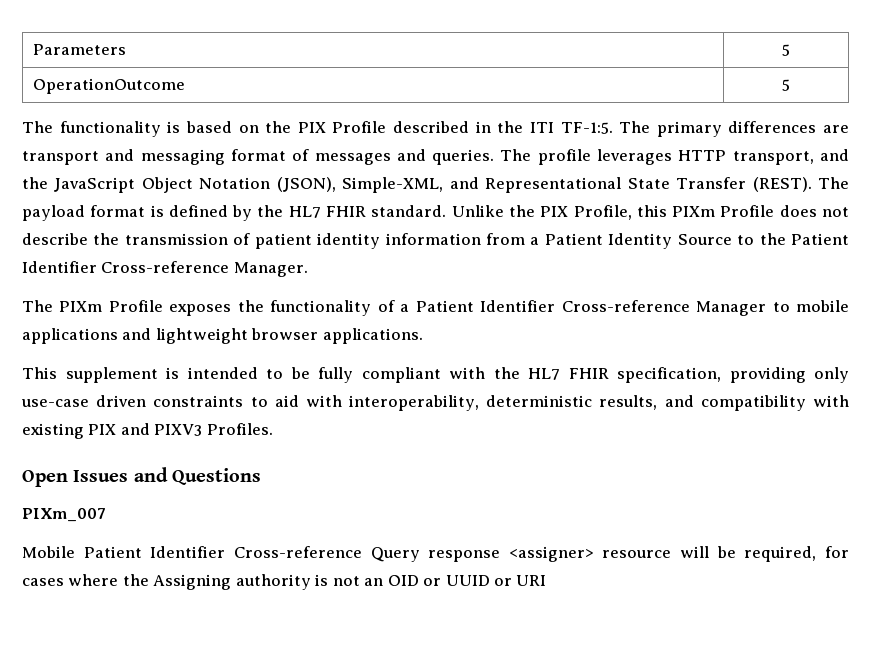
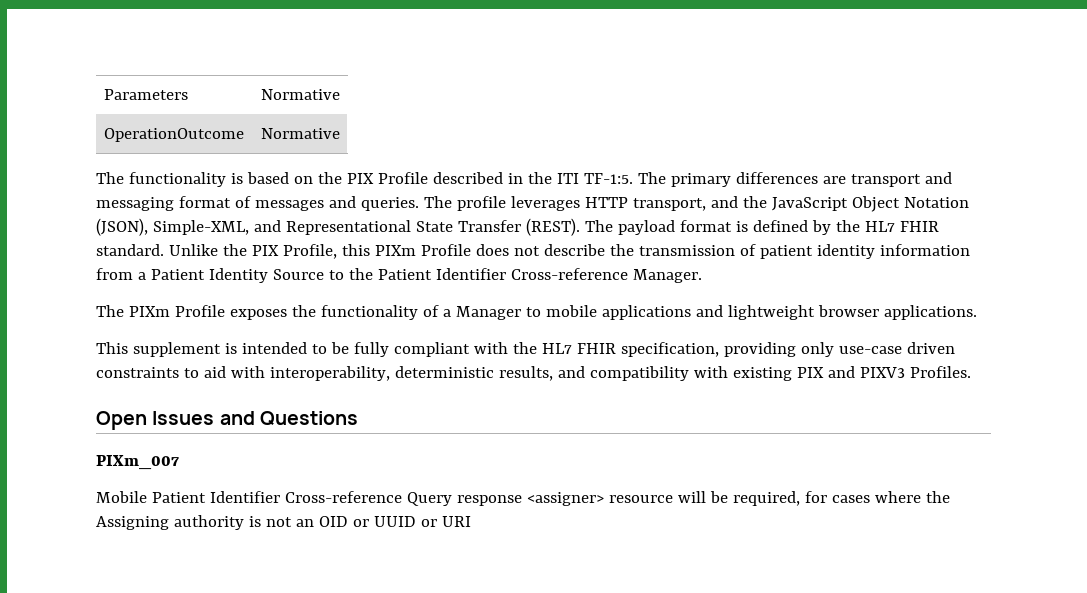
- Parameters | 5
+ Parameters | Normative
- OperationOutcome | 5
+ OperationOutcome | Normative
- The PIXm Profile exposes the functionality of a Patient Identifier Cross-reference Manager to mobile applications and lightweight browser applications.
+ The PIXm Profile exposes the functionality of a Manager to mobile applications and lightweight browser applications.

